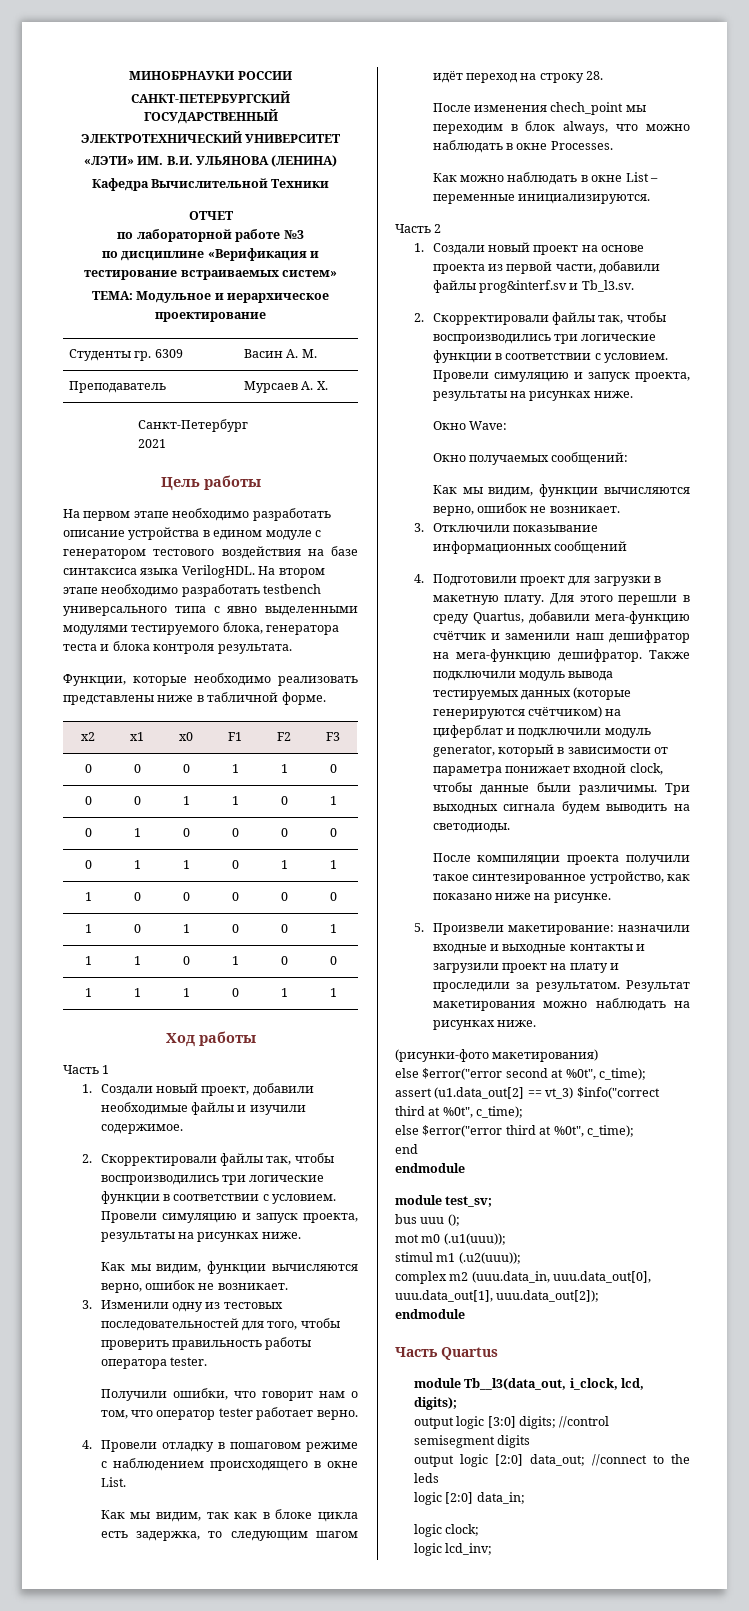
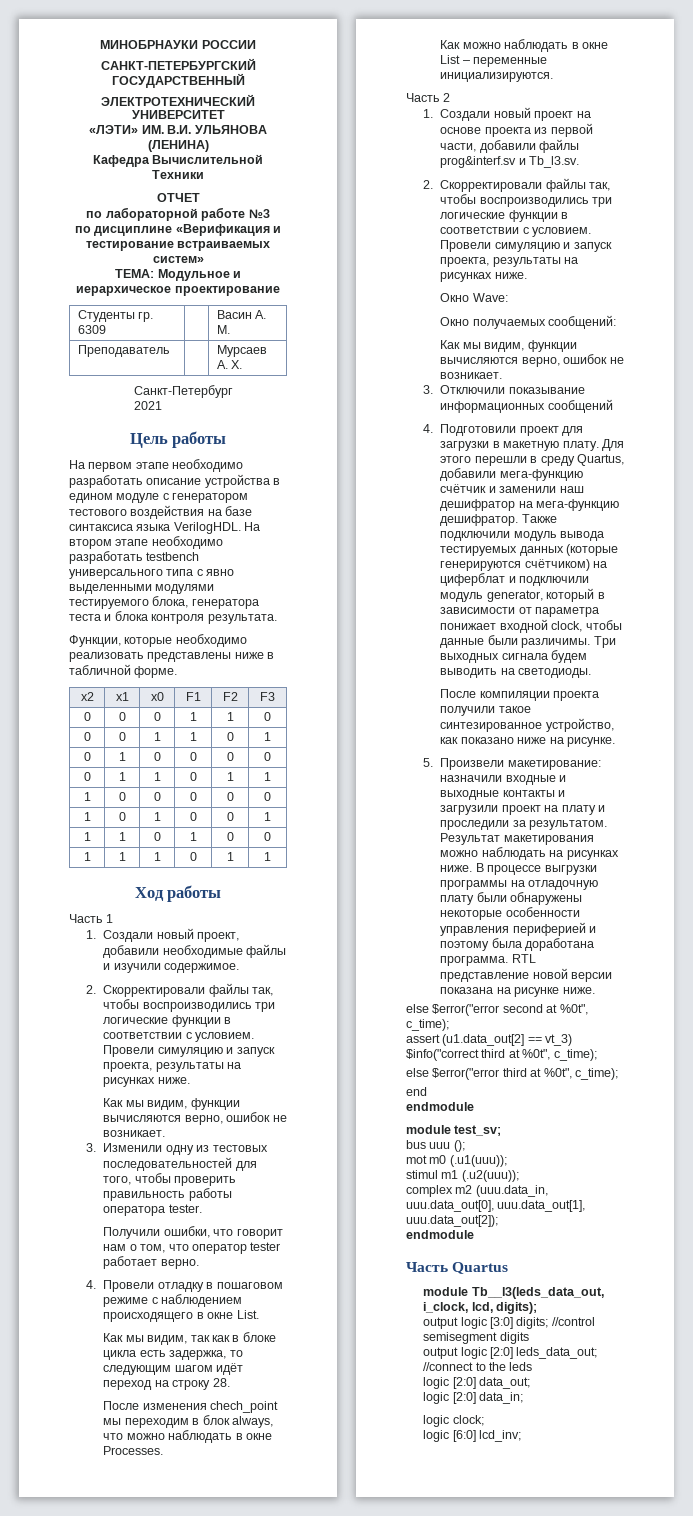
- Результат макетирования можно наблюдать на рисунках ниже.
- (рисунки-фото макетирования)
+ Результат макетирования можно наблюдать на рисунках ниже. В процессе выгрузки программы на отладочную плату были обнаружены некоторые особенности управления периферией и поэтому была доработана программа. RTL представление новой версии показана на рисунке ниже.
- module Tb__l3(data_out, i_clock, lcd, digits);
+ module Tb__l3(leds_data_out, i_clock, lcd, digits);
- output logic [2:0] data_out; //connect to the leds
+ output logic [2:0] leds_data_out; //connect to the leds
+ logic [2:0] data_out;
- logic lcd_inv;
+ logic [6:0] lcd_inv;

